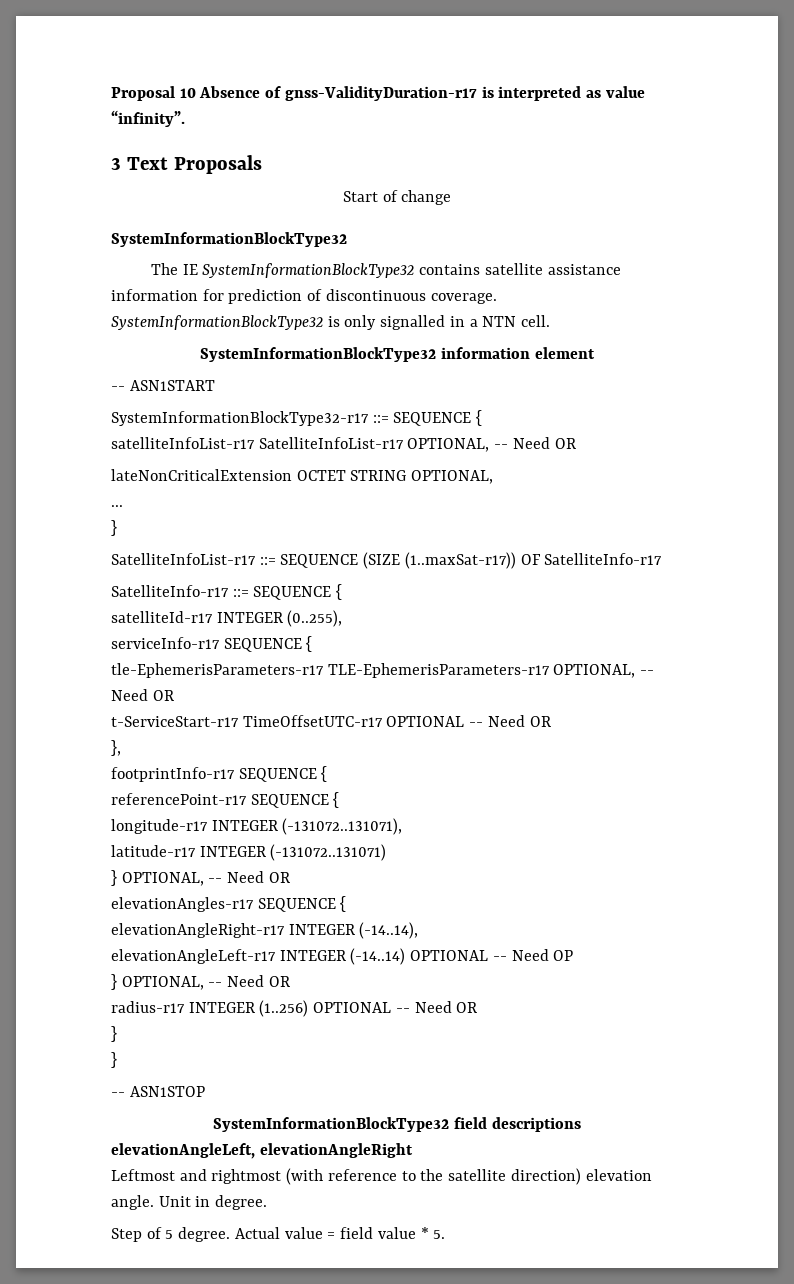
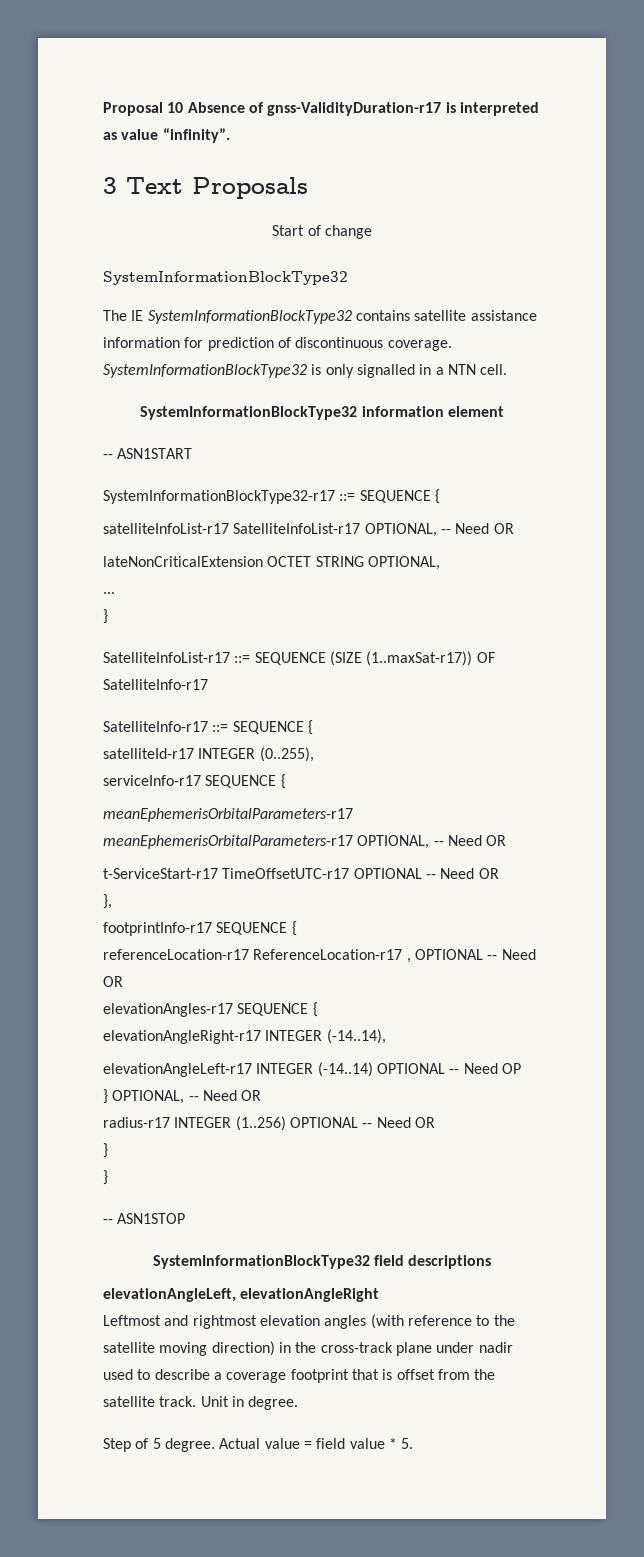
- tle-EphemerisParameters-r17 TLE-EphemerisParameters-r17 OPTIONAL, -- Need OR
+ meanEphemerisOrbitalParameters-r17 meanEphemerisOrbitalParameters-r17 OPTIONAL, -- Need OR
- referencePoint-r17 SEQUENCE {
- longitude-r17 INTEGER (-131072..131071),
- latitude-r17 INTEGER (-131072..131071)
- } OPTIONAL, -- Need OR
+ referenceLocation-r17 ReferenceLocation-r17 , OPTIONAL -- Need OR
- Leftmost and rightmost (with reference to the satellite direction) elevation angle.
+ Leftmost and rightmost elevation angles (with reference to the satellite moving direction) in the cross-track plane under nadir used to describe a coverage footprint that is offset from the satellite track.

